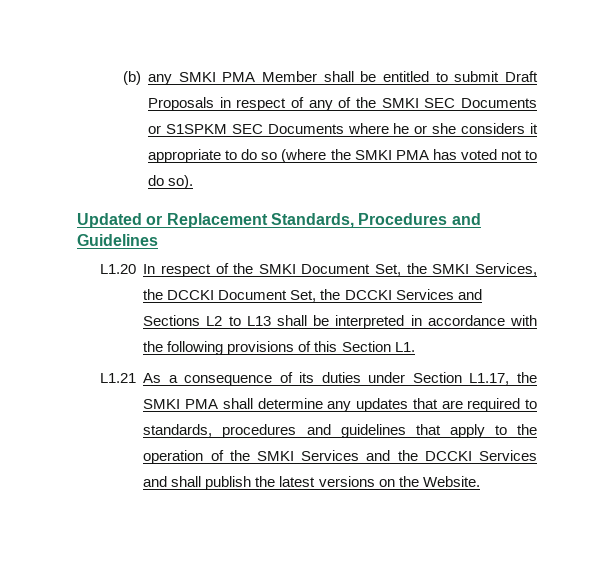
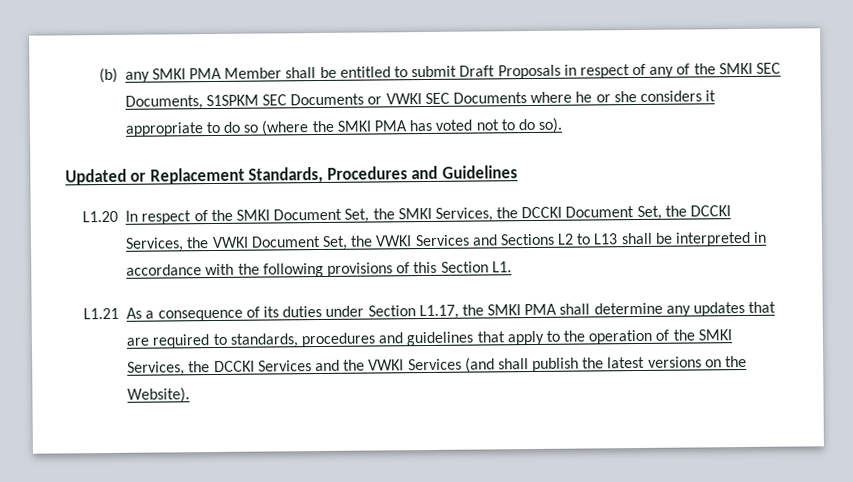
- (b) any SMKI PMA Member shall be entitled to submit Draft Proposals in respect of any of the SMKI SEC Documents or S1SPKM SEC Documents where he or she considers it appropriate to do so (where the SMKI PMA has voted not to do so).
+ (b) any SMKI PMA Member shall be entitled to submit Draft Proposals in respect of any of the SMKI SEC Documents, S1SPKM SEC Documents or VWKI SEC Documents where he or she considers it appropriate to do so (where the SMKI PMA has voted not to do so).
- L1.20 In respect of the SMKI Document Set, the SMKI Services, the DCCKI Document Set, the DCCKI Services and Sections L2 to L13 shall be interpreted in accordance with the following provisions of this Section L1.
+ L1.20 In respect of the SMKI Document Set, the SMKI Services, the DCCKI Document Set, the DCCKI Services, the VWKI Document Set, the VWKI Services and Sections L2 to L13 shall be interpreted in accordance with the following provisions of this Section L1.
- L1.21 As a consequence of its duties under Section L1.17, the SMKI PMA shall determine any updates that are required to standards, procedures and guidelines that apply to the operation of the SMKI Services and the DCCKI Services and shall publish the latest versions on the Website.
+ L1.21 As a consequence of its duties under Section L1.17, the SMKI PMA shall determine any updates that are required to standards, procedures and guidelines that apply to the operation of the SMKI Services, the DCCKI Services and the VWKI Services (and shall publish the latest versions on the Website).

